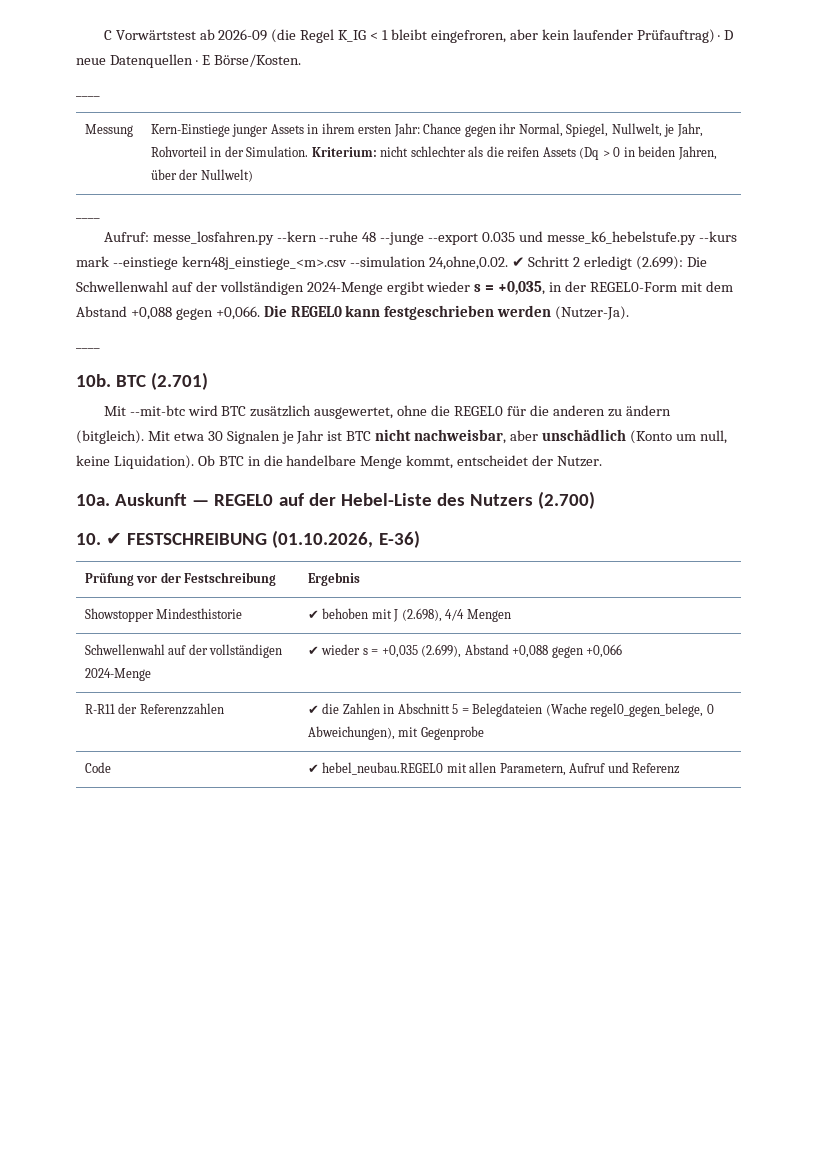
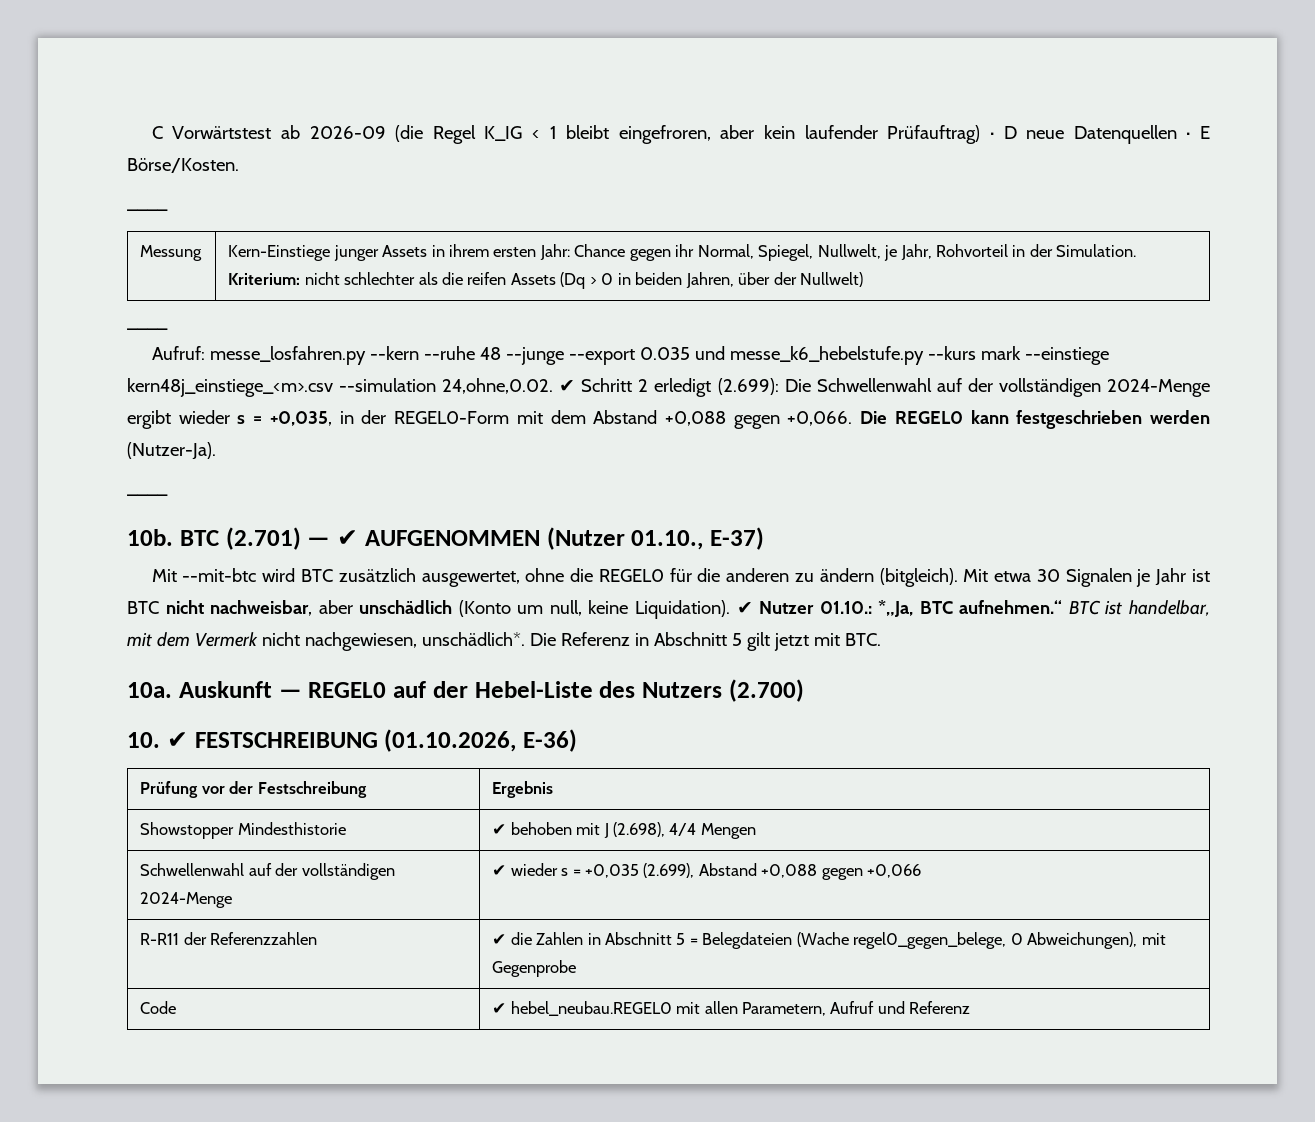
- BTC (2.701)
+ BTC (2.701) — ✔ AUFGENOMMEN (Nutzer 01.10., E-37)
- Ob BTC in die handelbare Menge kommt, entscheidet der Nutzer.
+ ✔ Nutzer 01.10.: *„Ja, BTC aufnehmen.“ BTC ist handelbar, mit dem Vermerk nicht nachgewiesen, unschädlich*. Die Referenz in Abschnitt 5 gilt jetzt mit BTC.

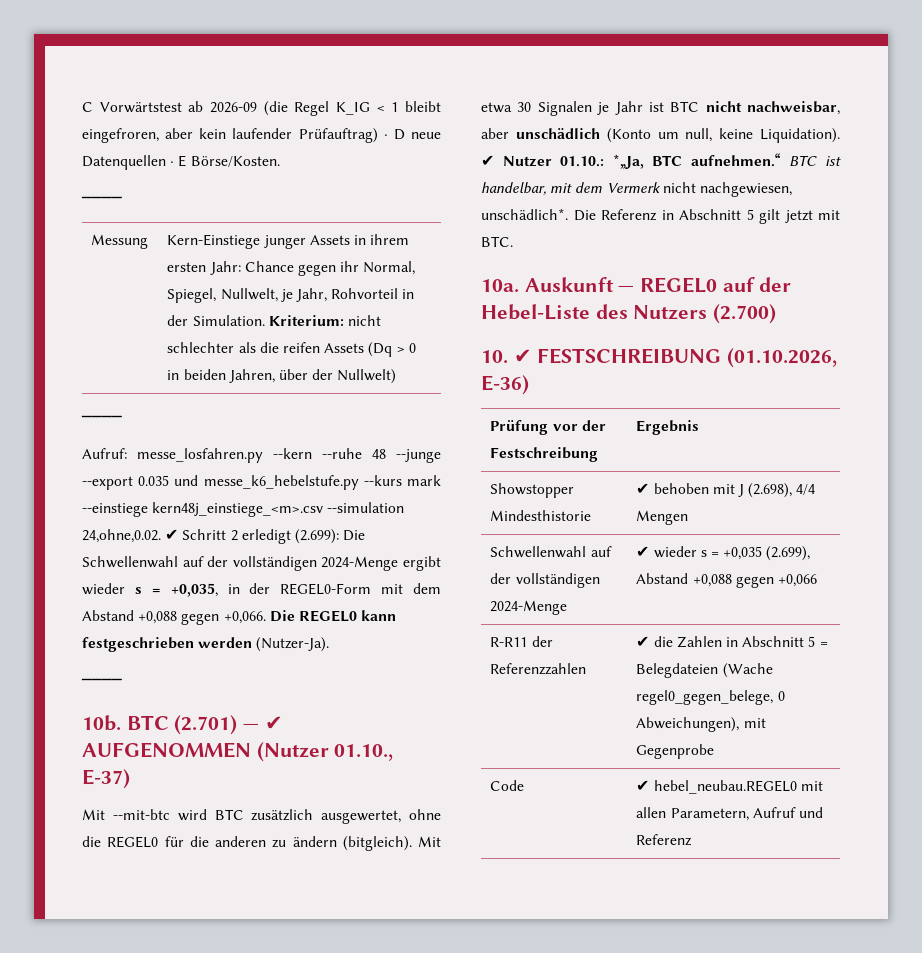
  C Vorwärtstest ab 2026-09 (die Regel K_IG < 1 bleibt eingefroren, aber kein laufender Prüfauftrag) · D neue Datenquellen · E Börse/Kosten.
- ____
+ ────
  Messung | Kern-Einstiege junger Assets in ihrem ersten Jahr: Chance gegen ihr Normal, Spiegel, Nullwelt, je Jahr, Rohvorteil in der Simulation. Kriterium: nicht schlechter als die reifen Assets (Dq > 0 in beiden Jahren, über der Nullwelt)
- ____
+ ────
  Die REGEL0 kann festgeschrieben werden (Nutzer-Ja).
- ____
+ ────

